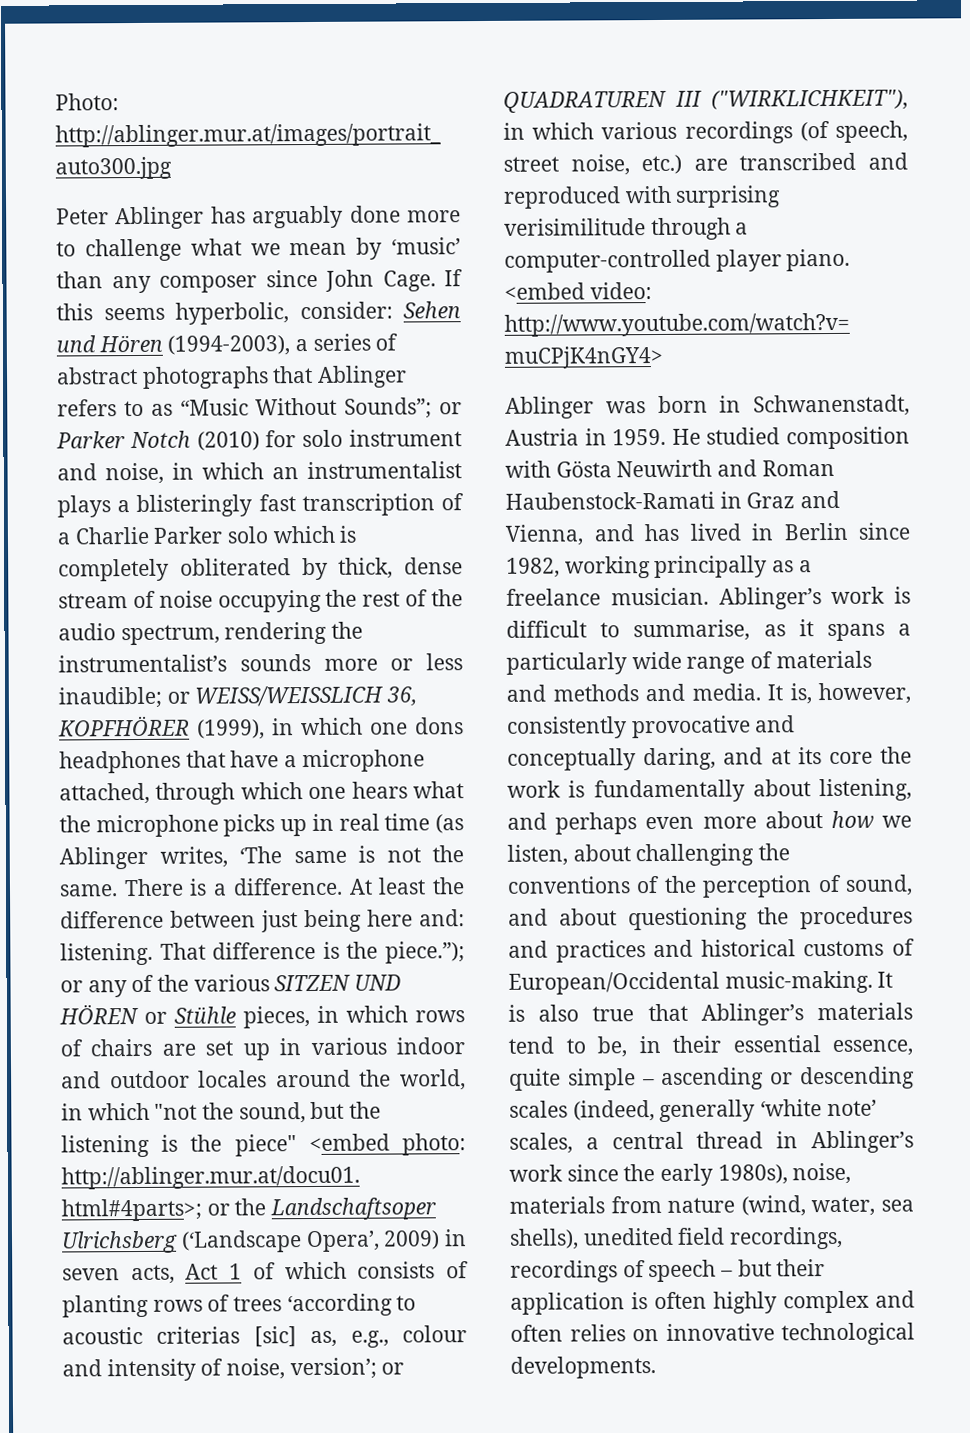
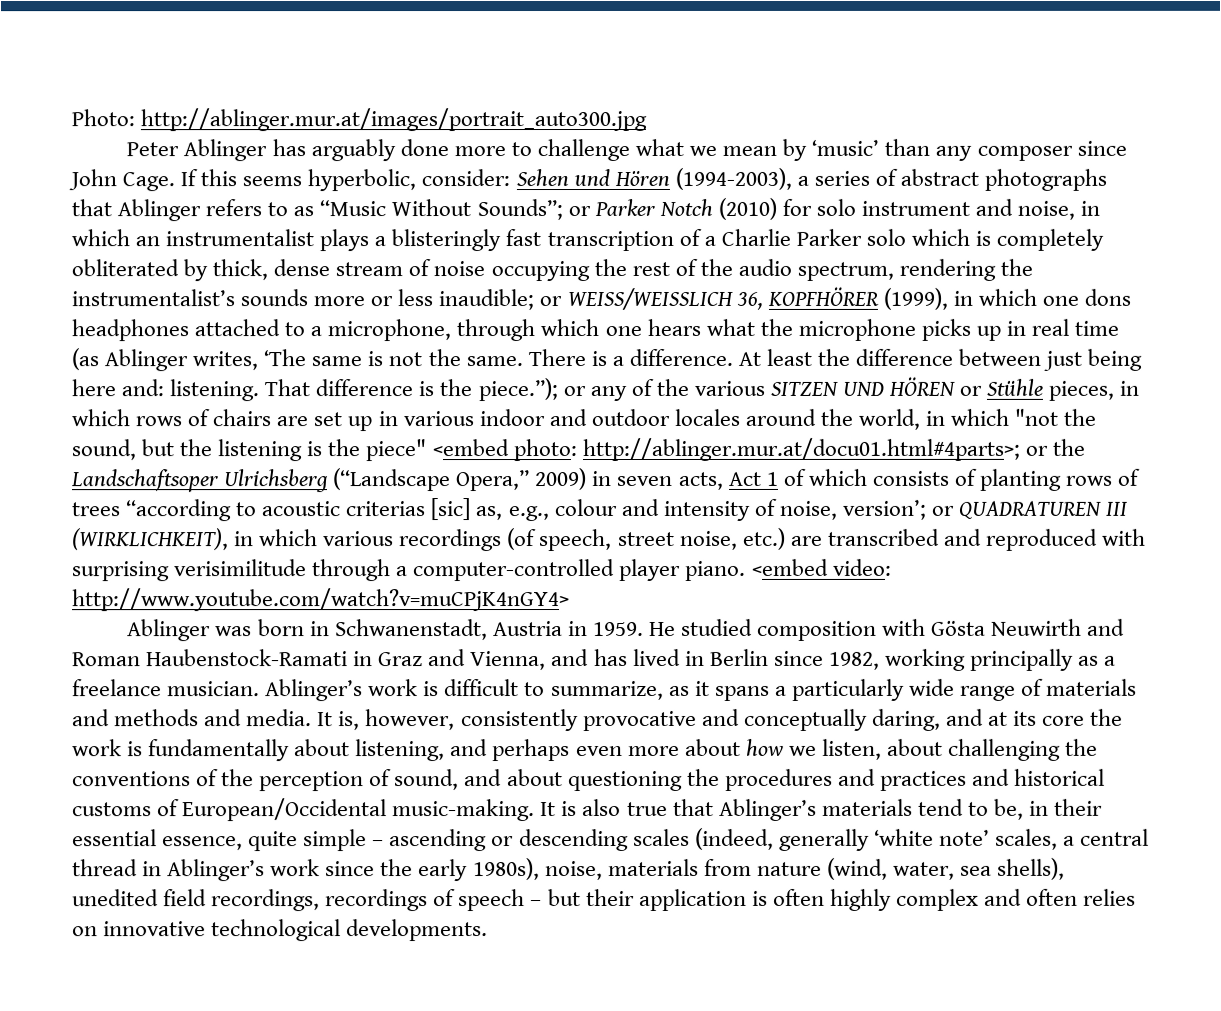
- or WEISS/WEISSLICH 36, KOPFHÖRER (1999), in which one dons headphones that have a microphone attached, through which one hears what the microphone picks up in real time (as Ablinger writes, ‘The same is not the same.
+ or WEISS/WEISSLICH 36, KOPFHÖRER (1999), in which one dons headphones attached to a microphone, through which one hears what the microphone picks up in real time (as Ablinger writes, ‘The same is not the same.
- or the Landschaftsoper Ulrichsberg (‘Landscape Opera’, 2009) in seven acts, Act 1 of which consists of planting rows of trees ‘according to acoustic criterias [sic] as, e.g., colour and intensity of noise, version’;
+ or the Landschaftsoper Ulrichsberg (“Landscape Opera,” 2009) in seven acts, Act 1 of which consists of planting rows of trees “according to acoustic criterias [sic] as, e.g., colour and intensity of noise, version’;
- or QUADRATUREN III ("WIRKLICHKEIT"), in which various recordings (of speech, street noise, etc.) are transcribed and reproduced with surprising verisimilitude through a computer-controlled player piano.
+ or QUADRATUREN III (WIRKLICHKEIT), in which various recordings (of speech, street noise, etc.) are transcribed and reproduced with surprising verisimilitude through a computer-controlled player piano.
- Ablinger’s work is difficult to summarise, as it spans a particularly wide range of materials and methods and media.
+ Ablinger’s work is difficult to summarize, as it spans a particularly wide range of materials and methods and media.

